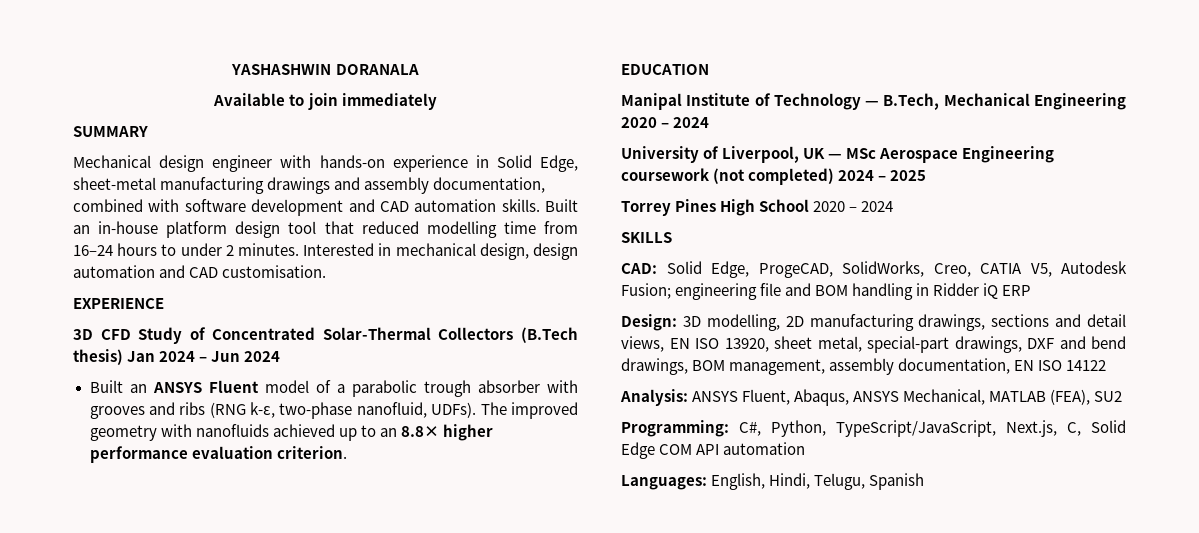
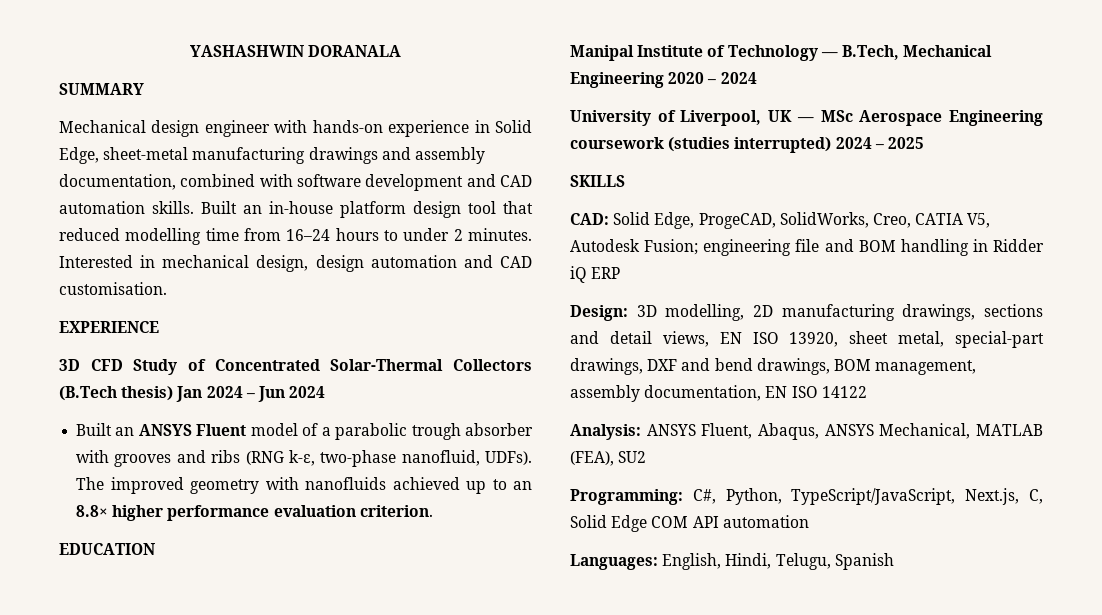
- Available to join immediately
- University of Liverpool, UK — MSc Aerospace Engineering coursework (not completed) 2024 – 2025
+ University of Liverpool, UK — MSc Aerospace Engineering coursework (studies interrupted) 2024 – 2025
- Torrey Pines High School 2020 – 2024

